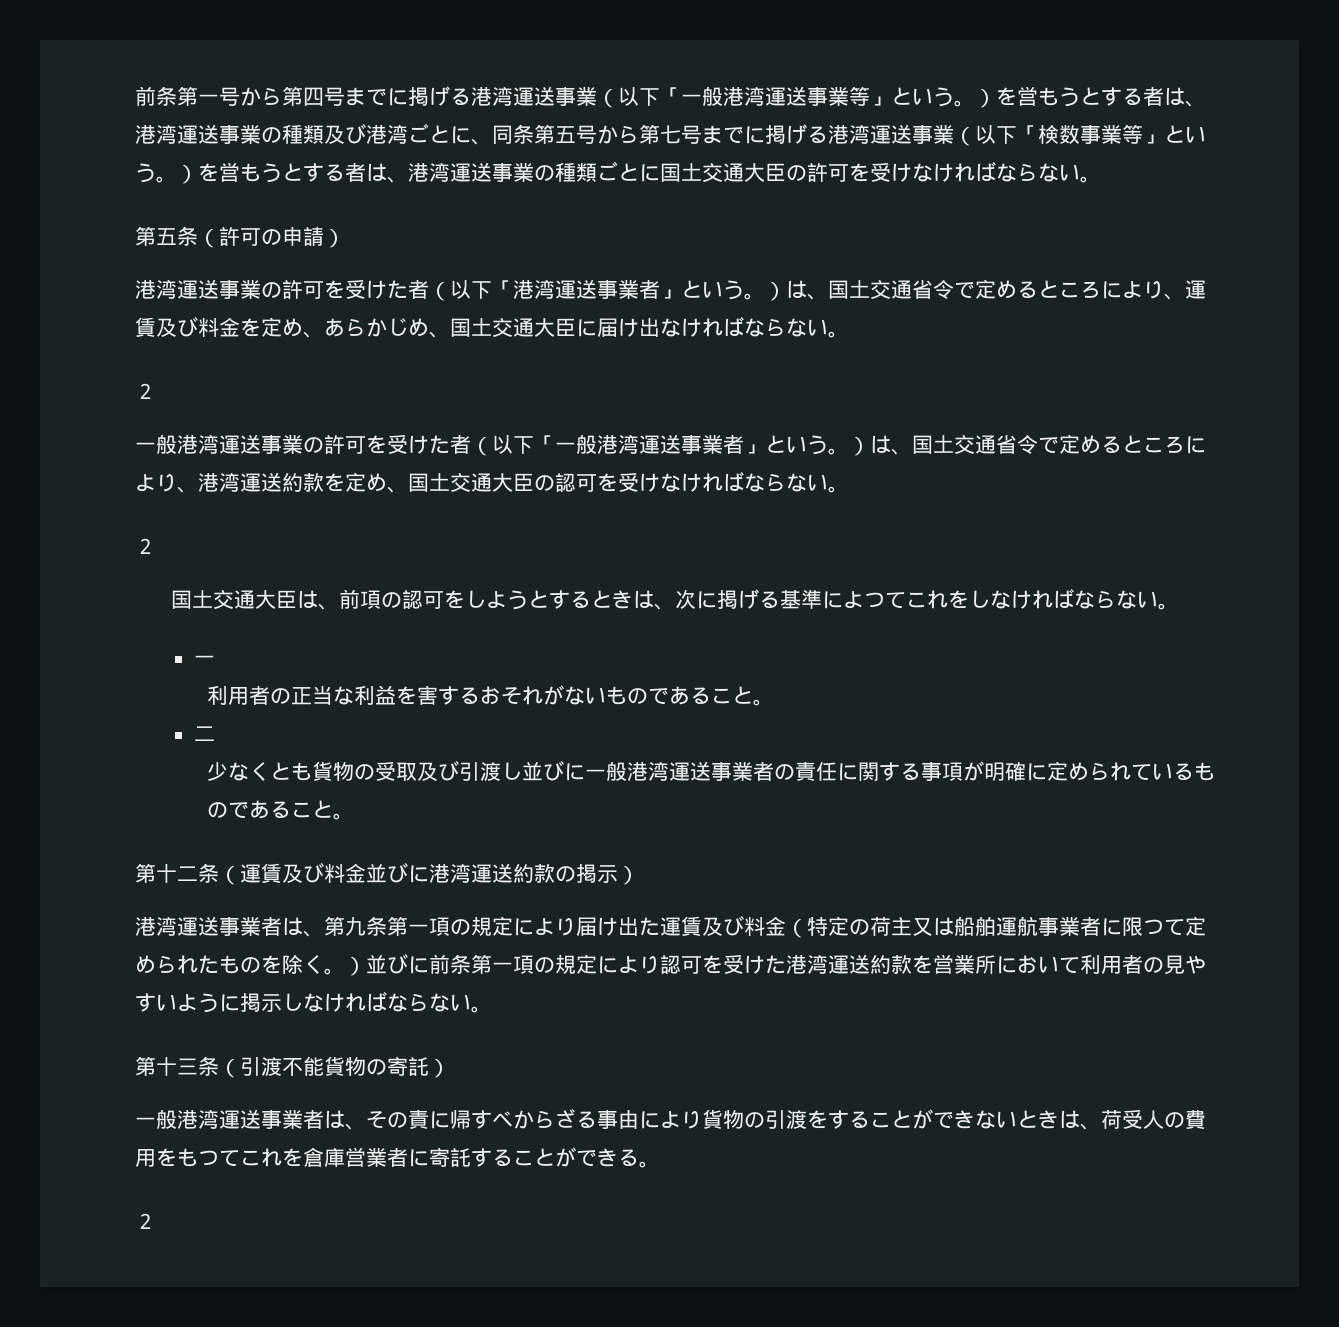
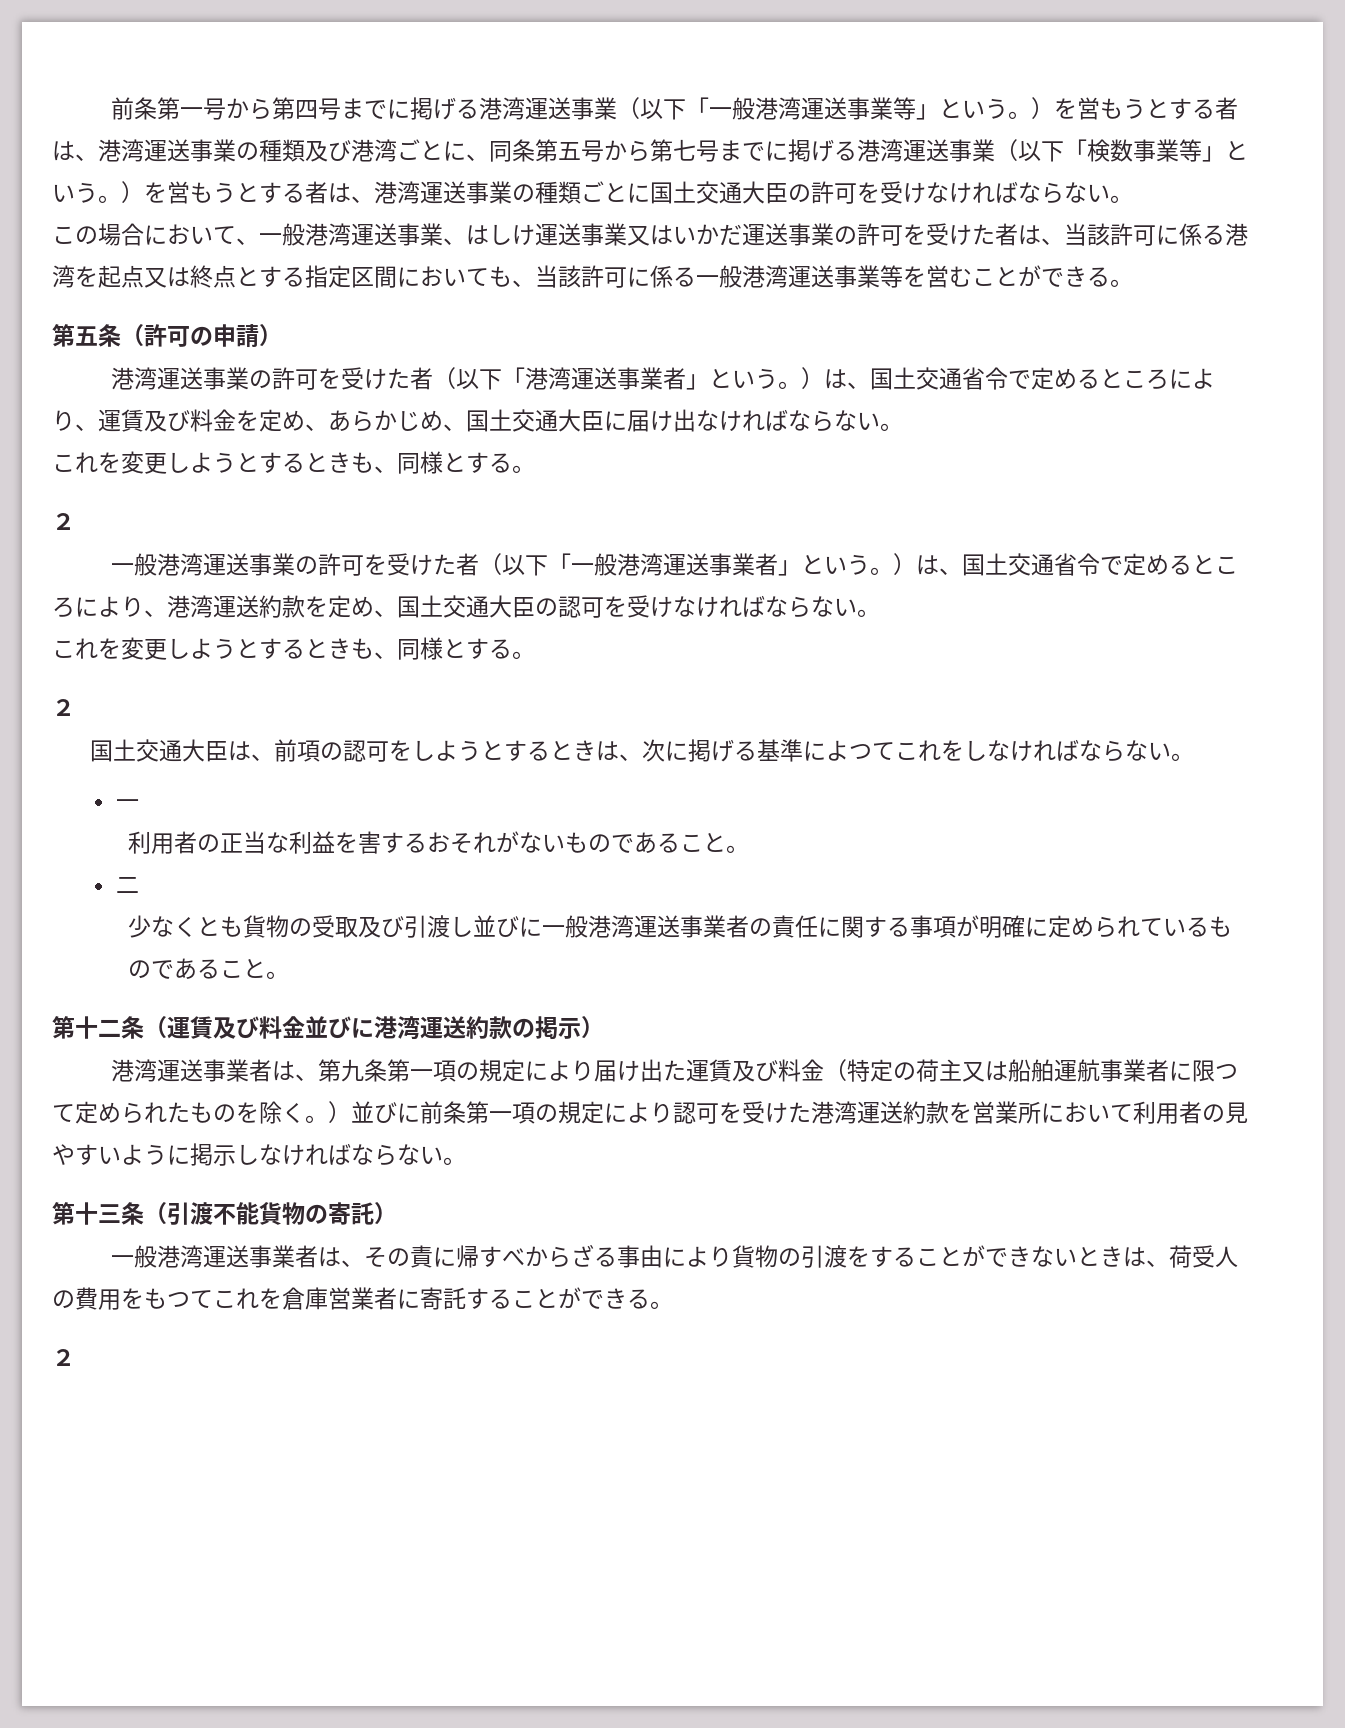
+ この場合において、一般港湾運送事業、はしけ運送事業又はいかだ運送事業の許可を受けた者は、当該許可に係る港湾を起点又は終点とする指定区間においても、当該許可に係る一般港湾運送事業等を営むことができる。
  港湾運送事業の許可を受けた者（以下「港湾運送事業者」という。）は、国土交通省令で定めるところにより、運賃及び料金を定め、あらかじめ、国土交通大臣に届け出なければならない。
+ これを変更しようとするときも、同様とする。
  一般港湾運送事業の許可を受けた者（以下「一般港湾運送事業者」という。）は、国土交通省令で定めるところにより、港湾運送約款を定め、国土交通大臣の認可を受けなければならない。
+ これを変更しようとするときも、同様とする。

